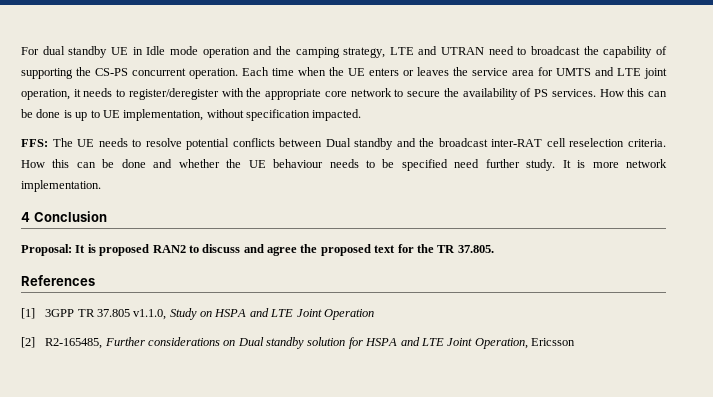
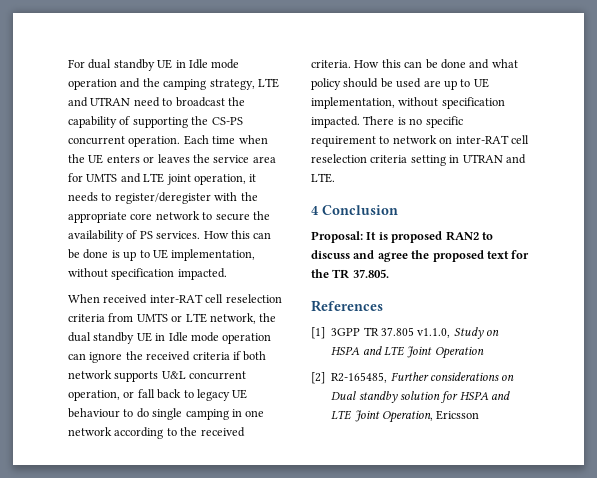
- FFS: The UE needs to resolve potential conflicts between Dual standby and the broadcast inter-RAT cell reselection criteria.
+ When received inter-RAT cell reselection criteria from UMTS or LTE network, the dual standby UE in Idle mode operation can ignore the received criteria if both network supports U&L concurrent operation, or fall back to legacy UE behaviour to do single camping in one network according to the received criteria.
- How this can be done and whether the UE behaviour needs to be specified need further study. It is more network implementation.
+ How this can be done and what policy should be used are up to UE implementation, without specification impacted. There is no specific requirement to network on inter-RAT cell reselection criteria setting in UTRAN and LTE.

